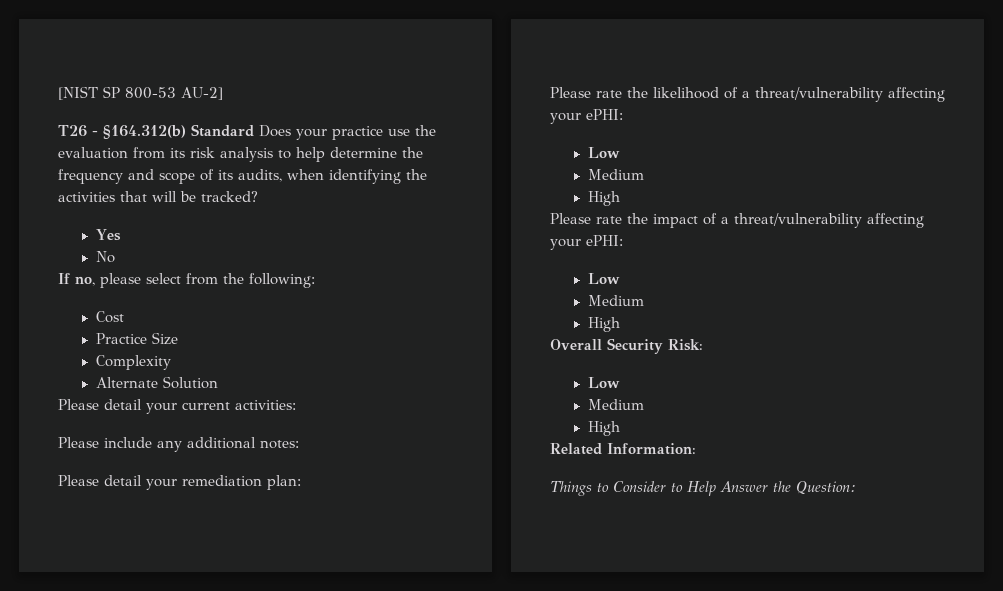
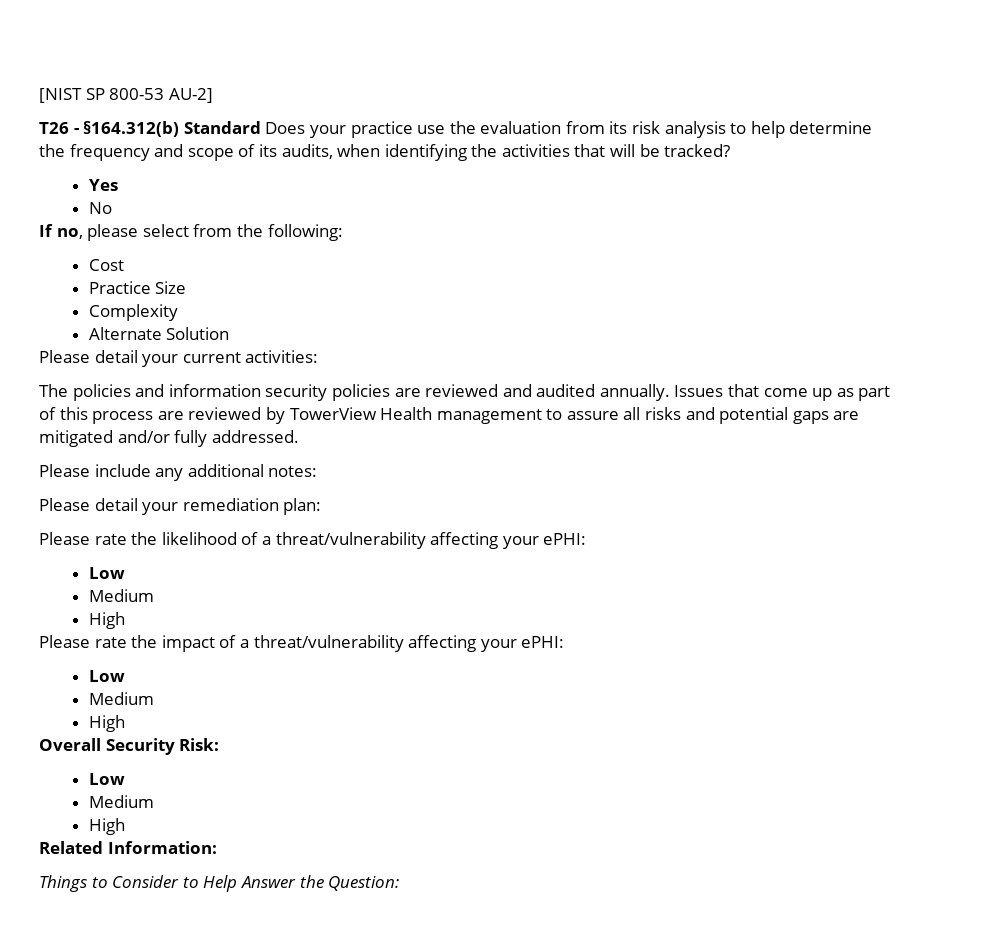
+ The policies and information security policies are reviewed and audited annually. Issues that come up as part of this process are reviewed by TowerView Health management to assure all risks and potential gaps are mitigated and/or fully addressed.

